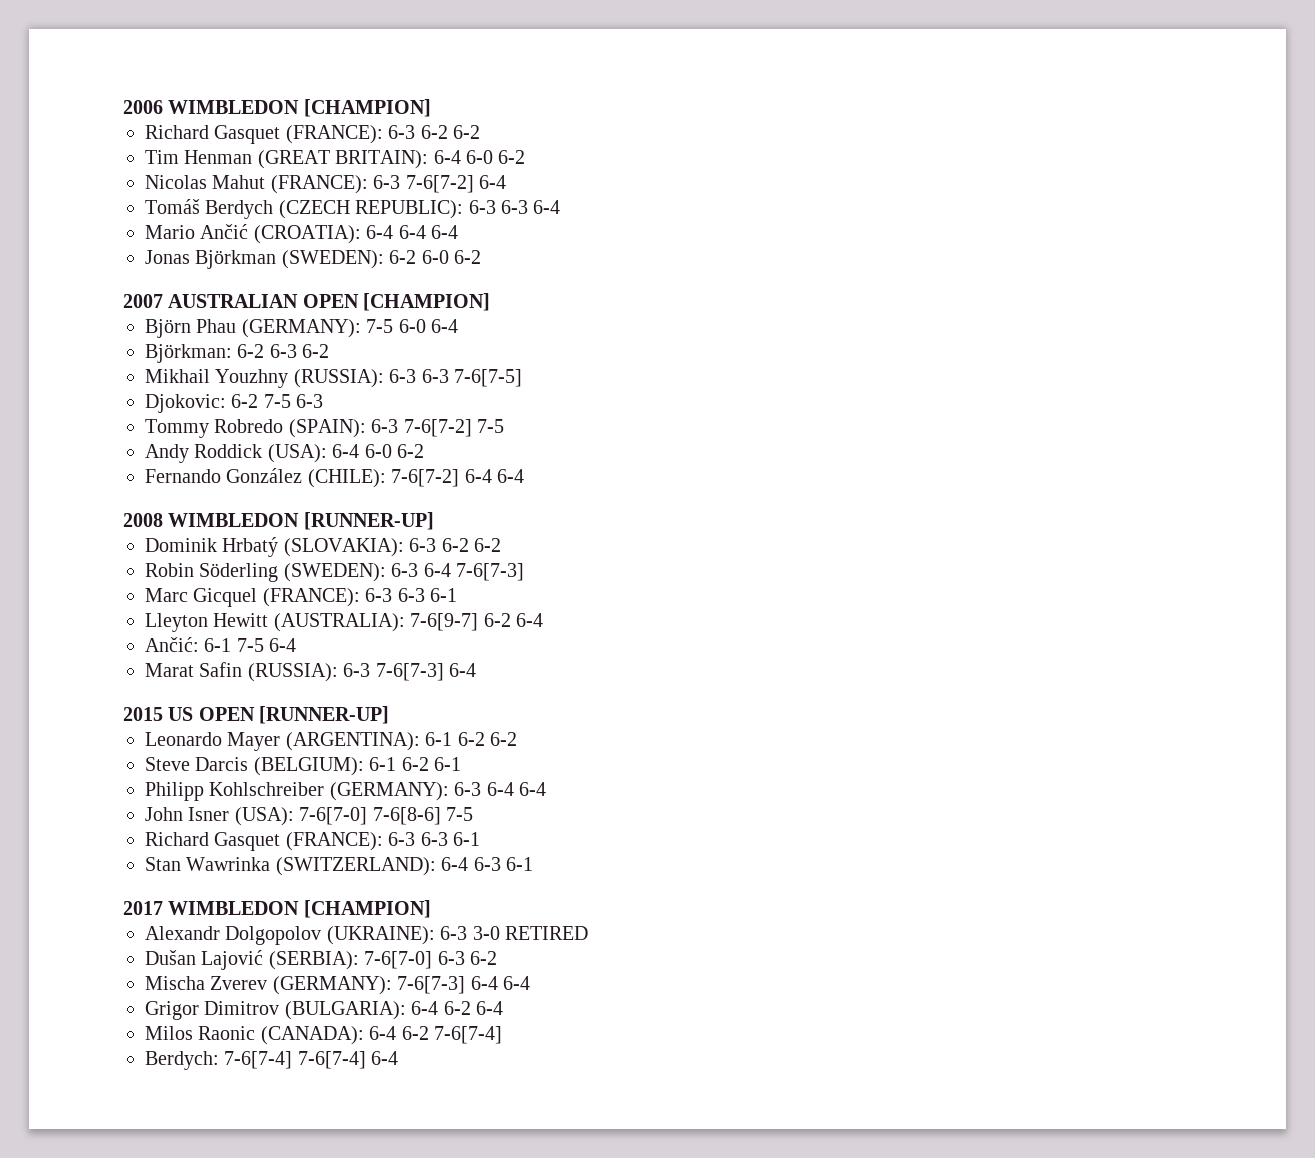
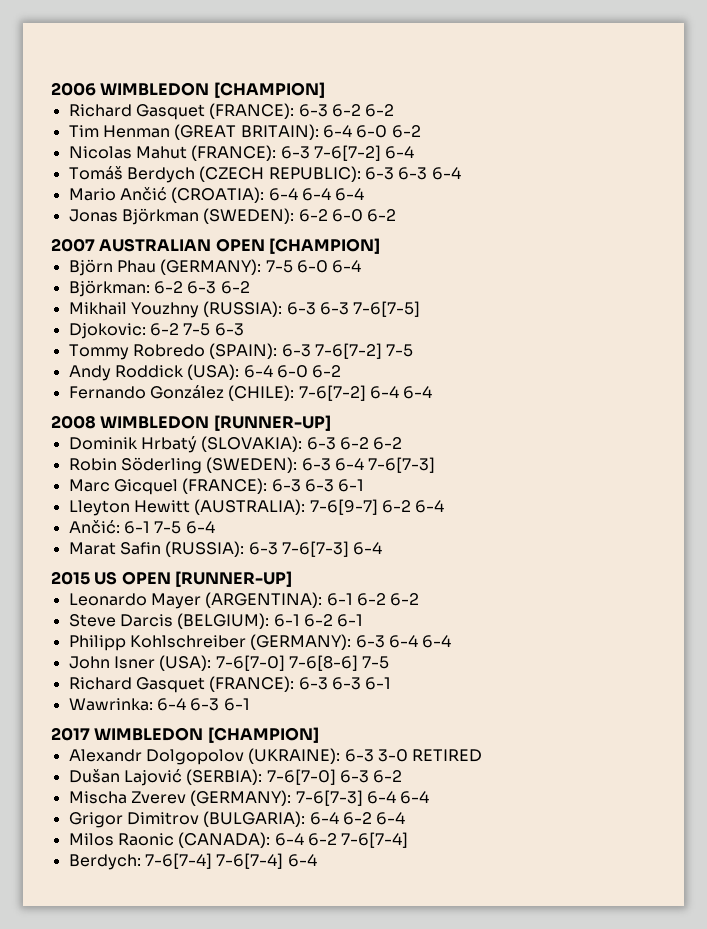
- Stan Wawrinka (SWITZERLAND): 6-4 6-3 6-1
+ Wawrinka: 6-4 6-3 6-1

